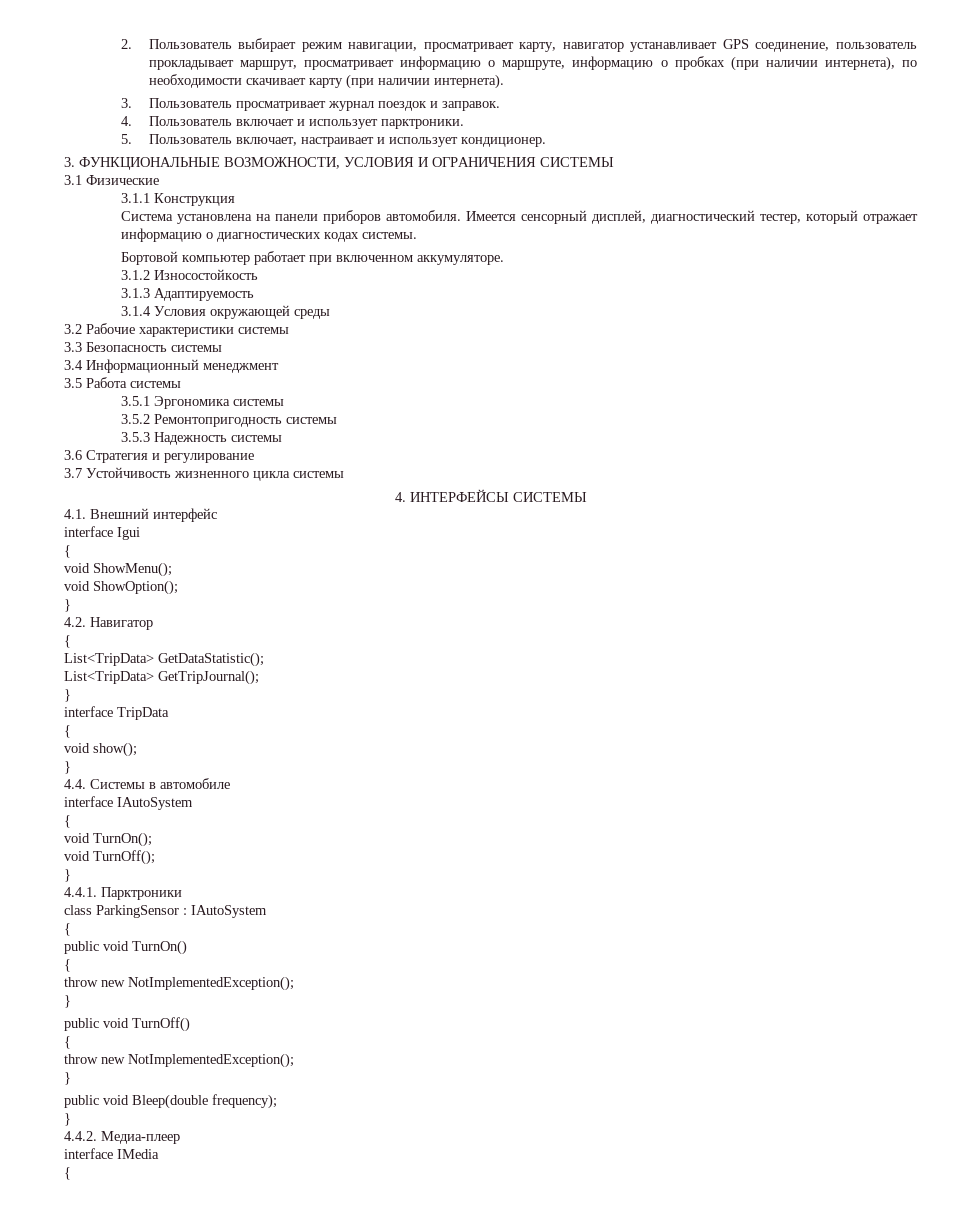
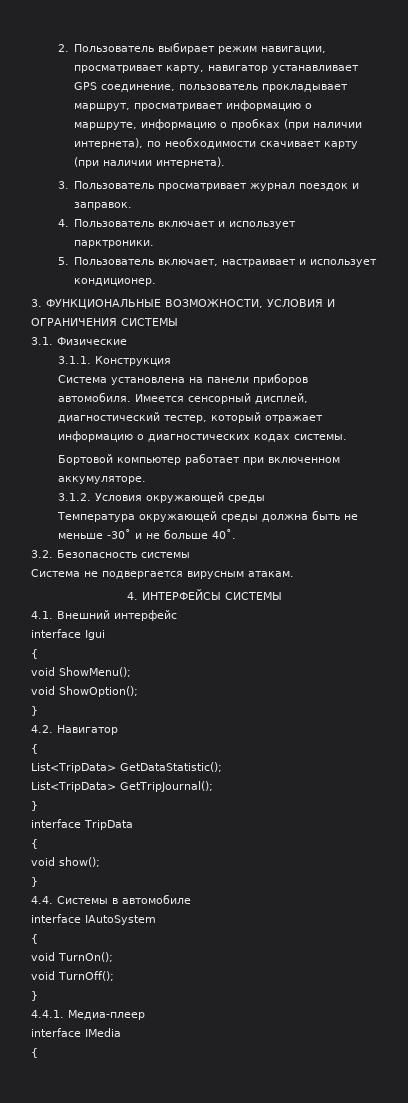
- 3.1 Физические
+ 3.1. Физические
- 3.1.1 Конструкция
+ 3.1.1. Конструкция
- 3.1.2 Износостойкость
- 3.1.3 Адаптируемость
- 3.1.4 Условия окружающей среды
- 3.2 Рабочие характеристики системы
- 3.3 Безопасность системы
- 3.4 Информационный менеджмент
- 3.5 Работа системы
- 3.5.1 Эргономика системы
- 3.5.2 Ремонтопригодность системы
- 3.5.3 Надежность системы
- 3.6 Стратегия и регулирование
- 3.7 Устойчивость жизненного цикла системы
+ 3.1.2. Условия окружающей среды
+ Температура окружающей среды должна быть не меньше -30˚ и не больше 40˚.
+ 3.2. Безопасность системы
+ Система не подвергается вирусным атакам.
- 4.4.1. Парктроники
- class ParkingSensor : IAutoSystem
- {
- public void TurnOn()
- {
- throw new NotImplementedException();
- }
- public void TurnOff()
- {
- throw new NotImplementedException();
- }
- public void Bleep(double frequency);
- }
- 4.4.2. Медиа-плеер
+ 4.4.1. Медиа-плеер

